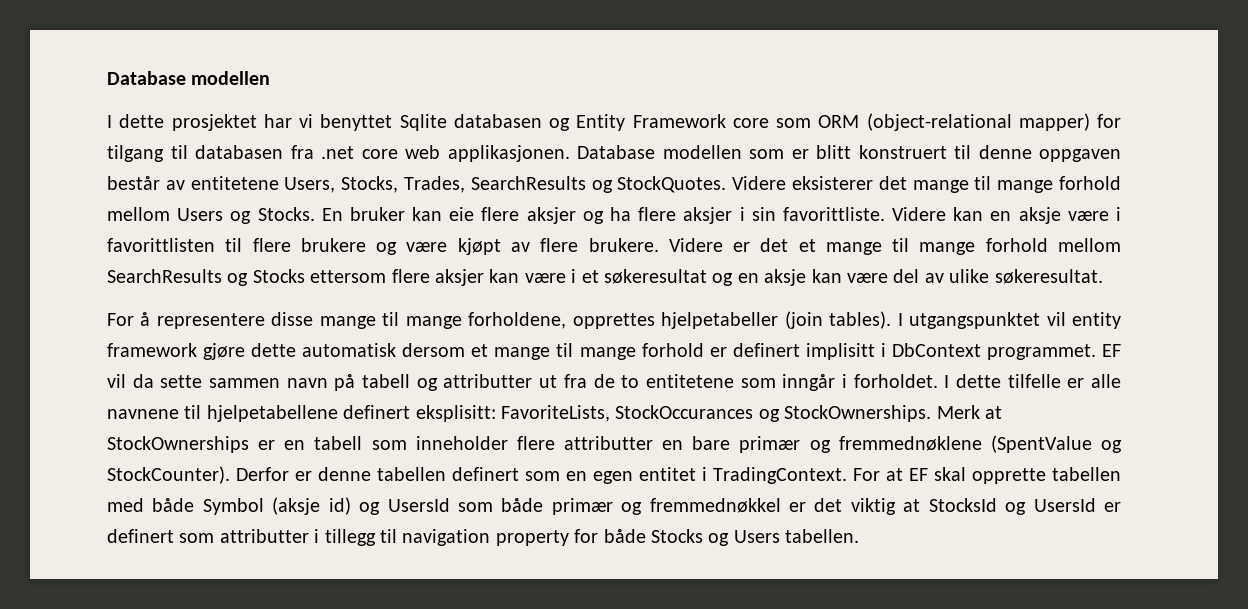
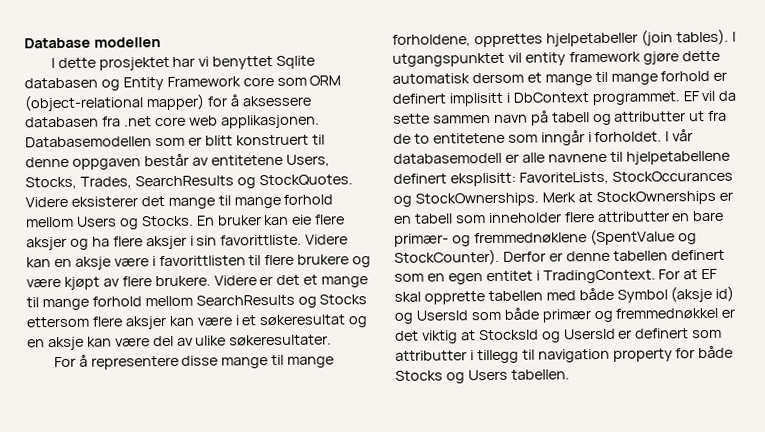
- I dette prosjektet har vi benyttet Sqlite databasen og Entity Framework core som ORM (object-relational mapper) for tilgang til databasen fra .net core web applikasjonen.
+ I dette prosjektet har vi benyttet Sqlite databasen og Entity Framework core som ORM (object-relational mapper) for å aksessere databasen fra .net core web applikasjonen.
- Database modellen som er blitt konstruert til denne oppgaven består av entitetene Users, Stocks, Trades, SearchResults og StockQuotes.
+ Databasemodellen som er blitt konstruert til denne oppgaven består av entitetene Users, Stocks, Trades, SearchResults og StockQuotes.
- Videre er det et mange til mange forhold mellom SearchResults og Stocks ettersom flere aksjer kan være i et søkeresultat og en aksje kan være del av ulike søkeresultat.
+ Videre er det et mange til mange forhold mellom SearchResults og Stocks ettersom flere aksjer kan være i et søkeresultat og en aksje kan være del av ulike søkeresultater.
- I dette tilfelle er alle navnene til hjelpetabellene definert eksplisitt: FavoriteLists, StockOccurances og StockOwnerships.
+ I vår databasemodell er alle navnene til hjelpetabellene definert eksplisitt: FavoriteLists, StockOccurances og StockOwnerships.
- Merk at StockOwnerships er en tabell som inneholder flere attributter en bare primær og fremmednøklene (SpentValue og StockCounter).
+ Merk at StockOwnerships er en tabell som inneholder flere attributter en bare primær- og fremmednøklene (SpentValue og StockCounter).

